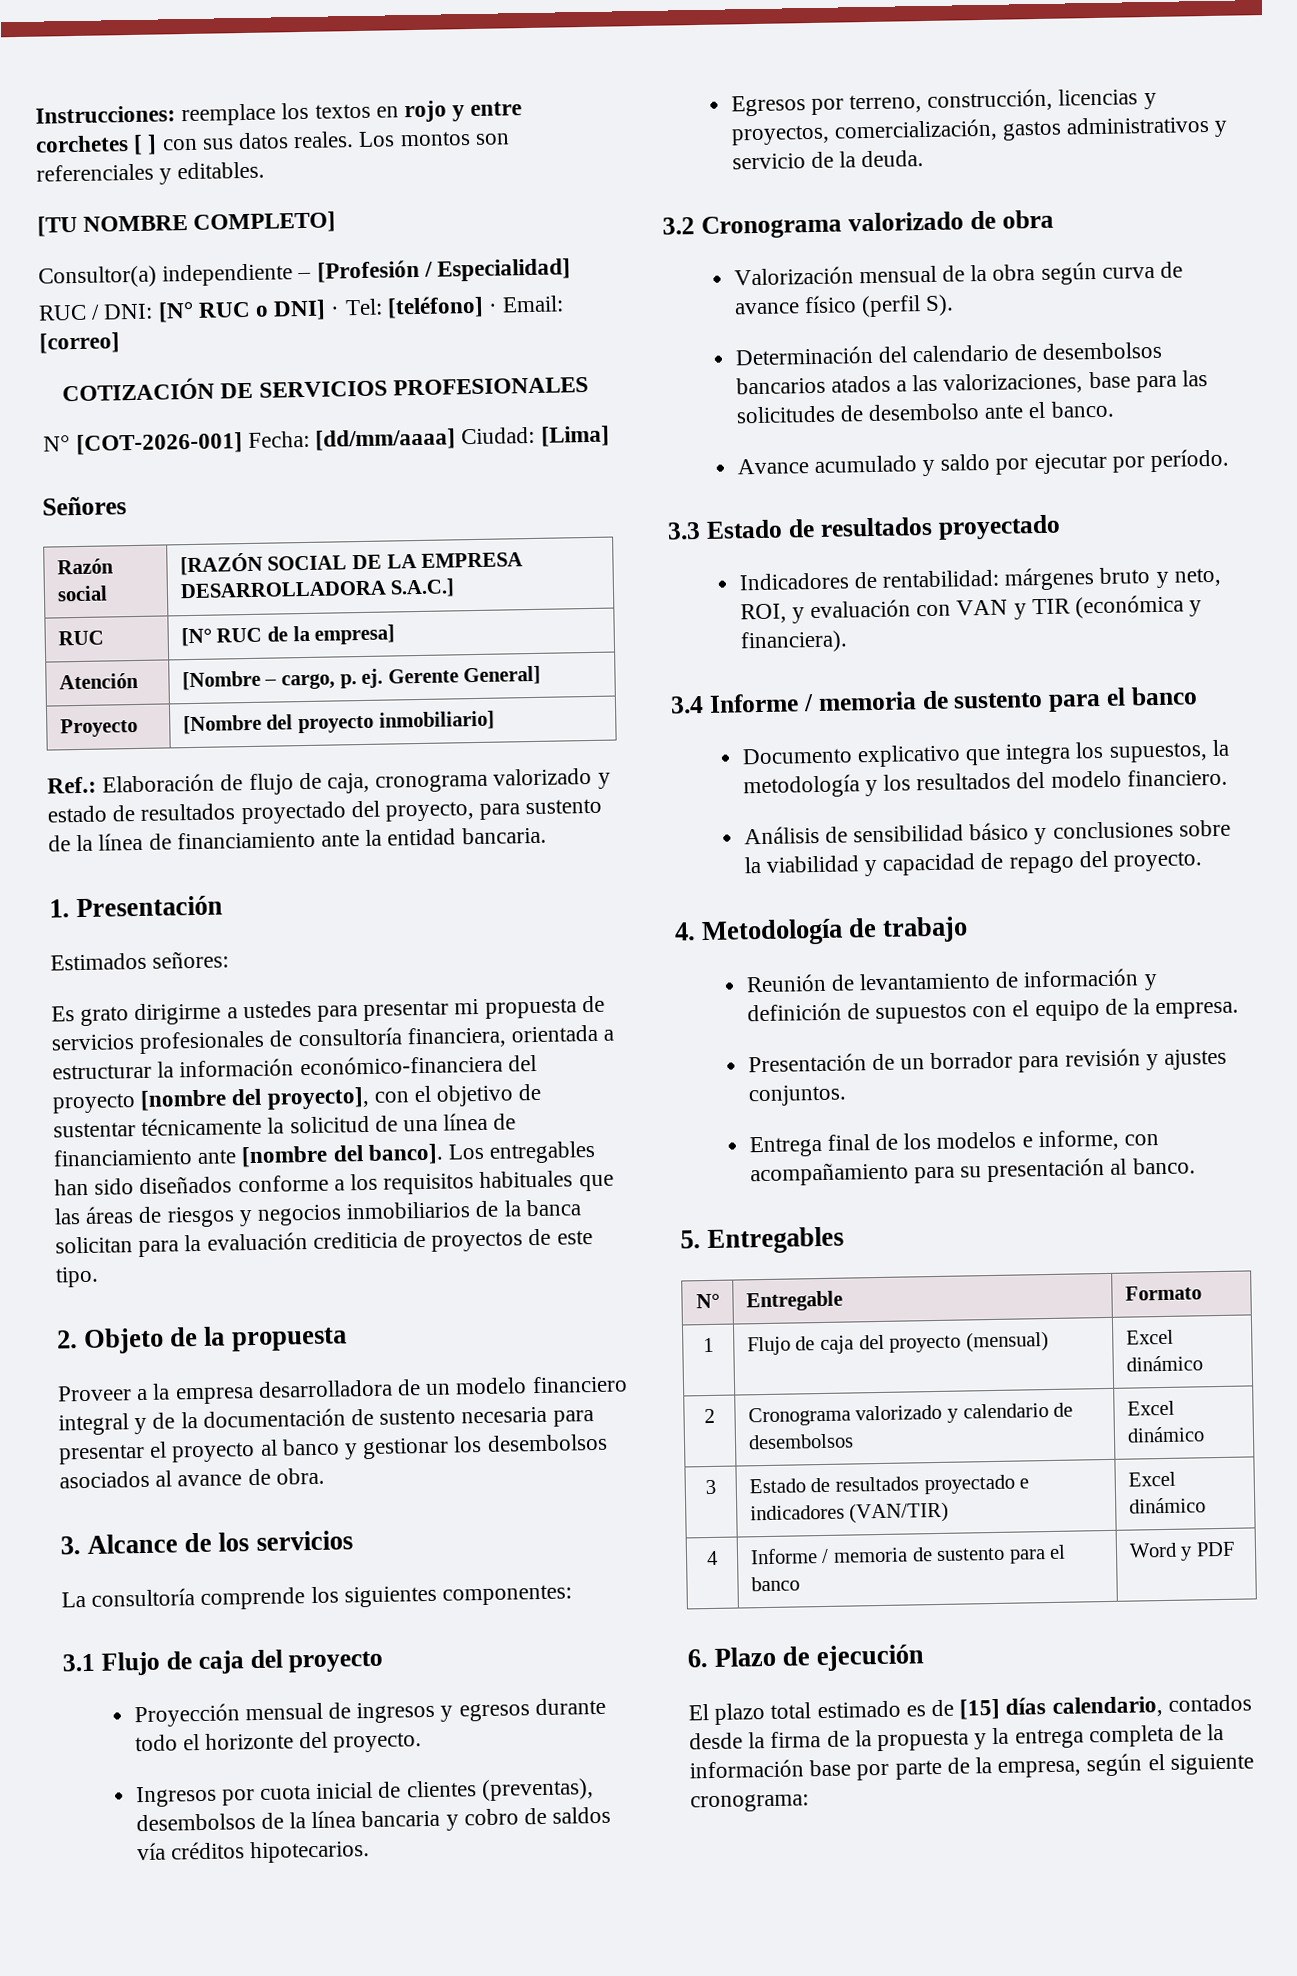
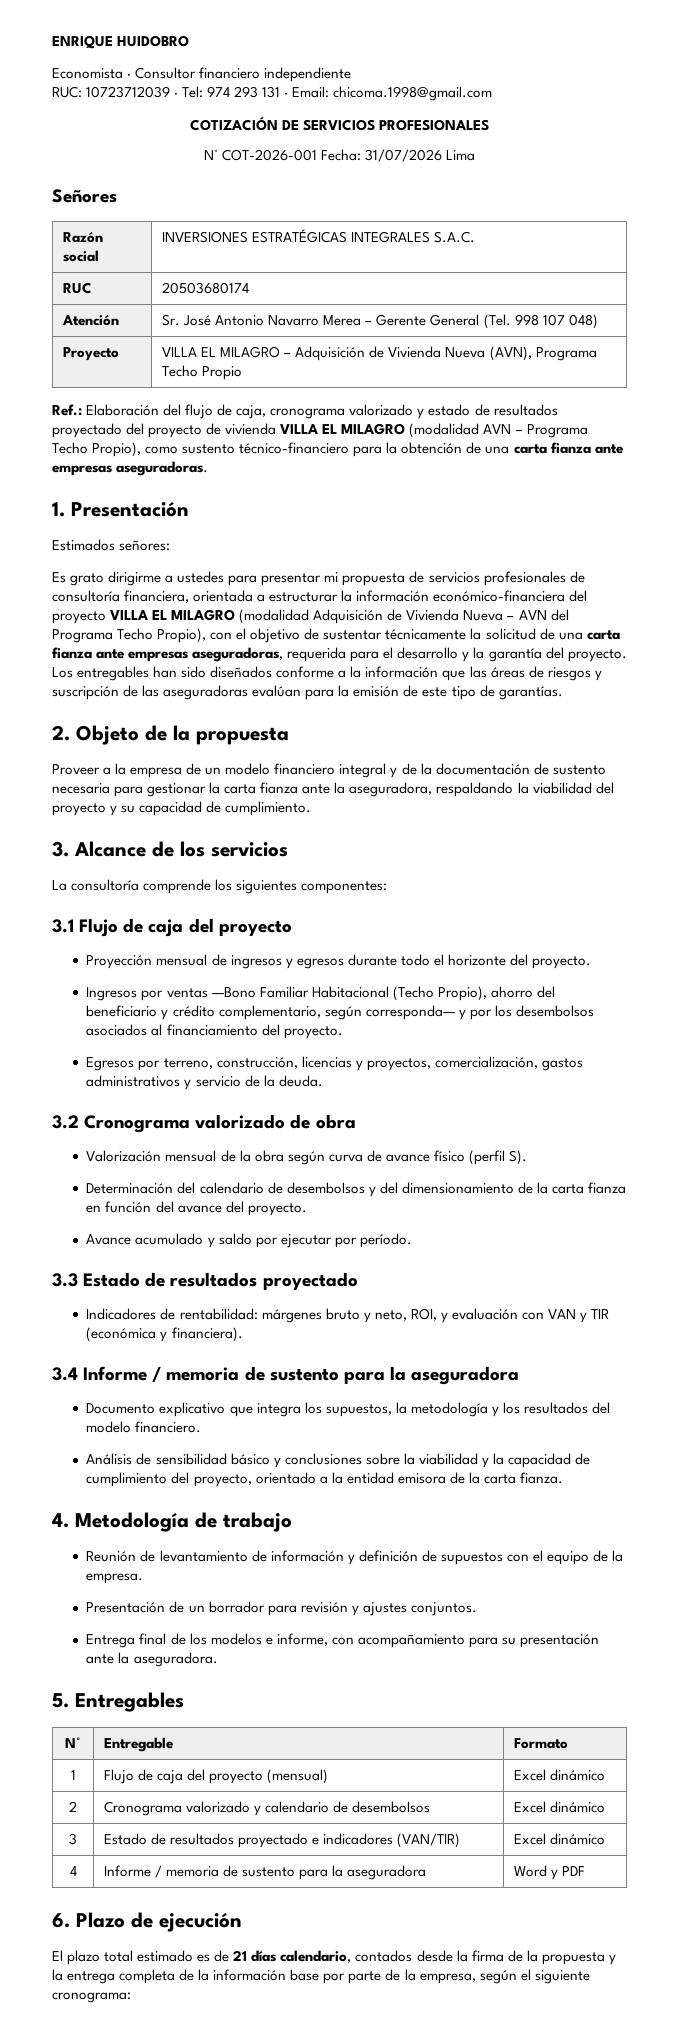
- Instrucciones: reemplace los textos en rojo y entre corchetes [ ] con sus datos reales. Los montos son referenciales y editables.
- [TU NOMBRE COMPLETO]
- Consultor(a) independiente – [Profesión / Especialidad]
- RUC / DNI: [N° RUC o DNI] · Tel: [teléfono] · Email: [correo]
+ ENRIQUE HUIDOBRO
+ Economista · Consultor financiero independiente
+ RUC: 10723712039 · Tel: 974 293 131 · Email: chicoma.1998@gmail.com
- N° [COT-2026-001] Fecha: [dd/mm/aaaa] Ciudad: [Lima]
+ N° COT-2026-001 Fecha: 31/07/2026 Lima
  Señores
- Razón social | [RAZÓN SOCIAL DE LA EMPRESA DESARROLLADORA S.A.C.]
- RUC | [N° RUC de la empresa]
- Atención | [Nombre – cargo, p. ej. Gerente General]
- Proyecto | [Nombre del proyecto inmobiliario]
+ Razón social | INVERSIONES ESTRATÉGICAS INTEGRALES S.A.C.
+ RUC | 20503680174
+ Atención | Sr. José Antonio Navarro Merea – Gerente General (Tel. 998 107 048)
+ Proyecto | VILLA EL MILAGRO – Adquisición de Vivienda Nueva (AVN), Programa Techo Propio
- Ref.: Elaboración de flujo de caja, cronograma valorizado y estado de resultados proyectado del proyecto, para sustento de la línea de financiamiento ante la entidad bancaria.
+ Ref.: Elaboración del flujo de caja, cronograma valorizado y estado de resultados proyectado del proyecto de vivienda VILLA EL MILAGRO (modalidad AVN – Programa Techo Propio), como sustento técnico-financiero para la obtención de una carta fianza ante empresas aseguradoras.
- Es grato dirigirme a ustedes para presentar mi propuesta de servicios profesionales de consultoría financiera, orientada a estructurar la información económico-financiera del proyecto [nombre del proyecto], con el objetivo de sustentar técnicamente la solicitud de una línea de financiamiento ante [nombre del banco].
+ Es grato dirigirme a ustedes para presentar mi propuesta de servicios profesionales de consultoría financiera, orientada a estructurar la información económico-financiera del proyecto VILLA EL MILAGRO (modalidad Adquisición de Vivienda Nueva – AVN del Programa Techo Propio), con el objetivo de sustentar técnicamente la solicitud de una carta fianza ante empresas aseguradoras, requerida para el desarrollo y la garantía del proyecto.
- Los entregables han sido diseñados conforme a los requisitos habituales que las áreas de riesgos y negocios inmobiliarios de la banca solicitan para la evaluación crediticia de proyectos de este tipo.
+ Los entregables han sido diseñados conforme a la información que las áreas de riesgos y suscripción de las aseguradoras evalúan para la emisión de este tipo de garantías.
- Proveer a la empresa desarrolladora de un modelo financiero integral y de la documentación de sustento necesaria para presentar el proyecto al banco y gestionar los desembolsos asociados al avance de obra.
+ Proveer a la empresa de un modelo financiero integral y de la documentación de sustento necesaria para gestionar la carta fianza ante la aseguradora, respaldando la viabilidad del proyecto y su capacidad de cumplimiento.
- Ingresos por cuota inicial de clientes (preventas), desembolsos de la línea bancaria y cobro de saldos vía créditos hipotecarios.
+ Ingresos por ventas —Bono Familiar Habitacional (Techo Propio), ahorro del beneficiario y crédito complementario, según corresponda— y por los desembolsos asociados al financiamiento del proyecto.
- Determinación del calendario de desembolsos bancarios atados a las valorizaciones, base para las solicitudes de desembolso ante el banco.
+ Determinación del calendario de desembolsos y del dimensionamiento de la carta fianza en función del avance del proyecto.
- 3.4 Informe / memoria de sustento para el banco
+ 3.4 Informe / memoria de sustento para la aseguradora
- Análisis de sensibilidad básico y conclusiones sobre la viabilidad y capacidad de repago del proyecto.
+ Análisis de sensibilidad básico y conclusiones sobre la viabilidad y la capacidad de cumplimiento del proyecto, orientado a la entidad emisora de la carta fianza.
- Entrega final de los modelos e informe, con acompañamiento para su presentación al banco.
+ Entrega final de los modelos e informe, con acompañamiento para su presentación ante la aseguradora.
- 4 | Informe / memoria de sustento para el banco | Word y PDF
+ 4 | Informe / memoria de sustento para la aseguradora | Word y PDF
- El plazo total estimado es de [15] días calendario, contados desde la firma de la propuesta y la entrega completa de la información base por parte de la empresa, según el siguiente cronograma:
+ El plazo total estimado es de 21 días calendario, contados desde la firma de la propuesta y la entrega completa de la información base por parte de la empresa, según el siguiente cronograma:

